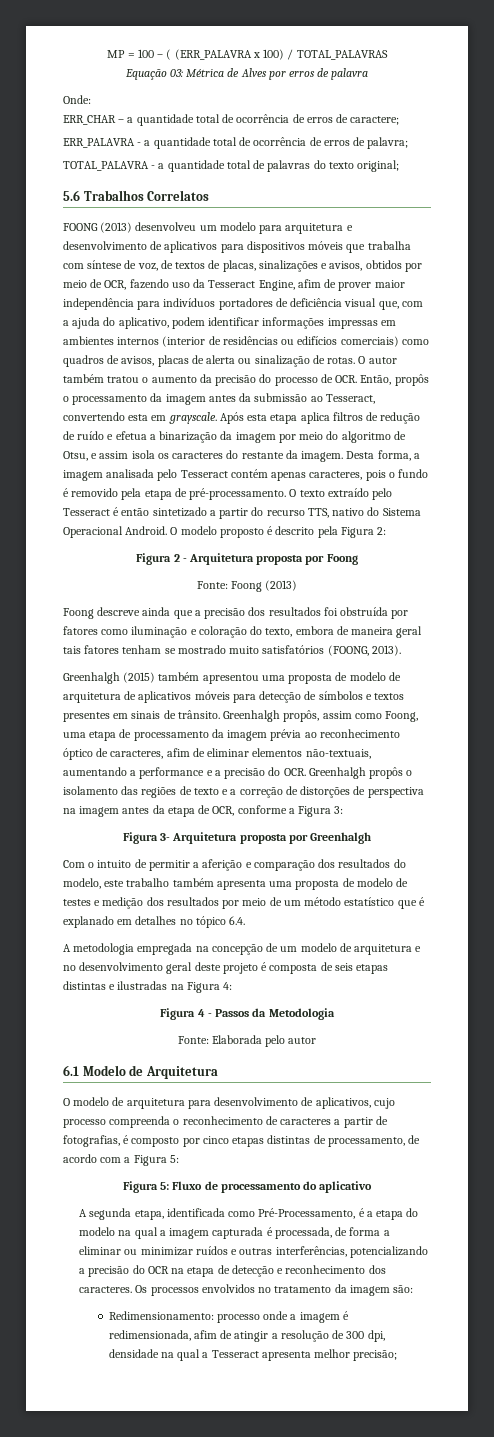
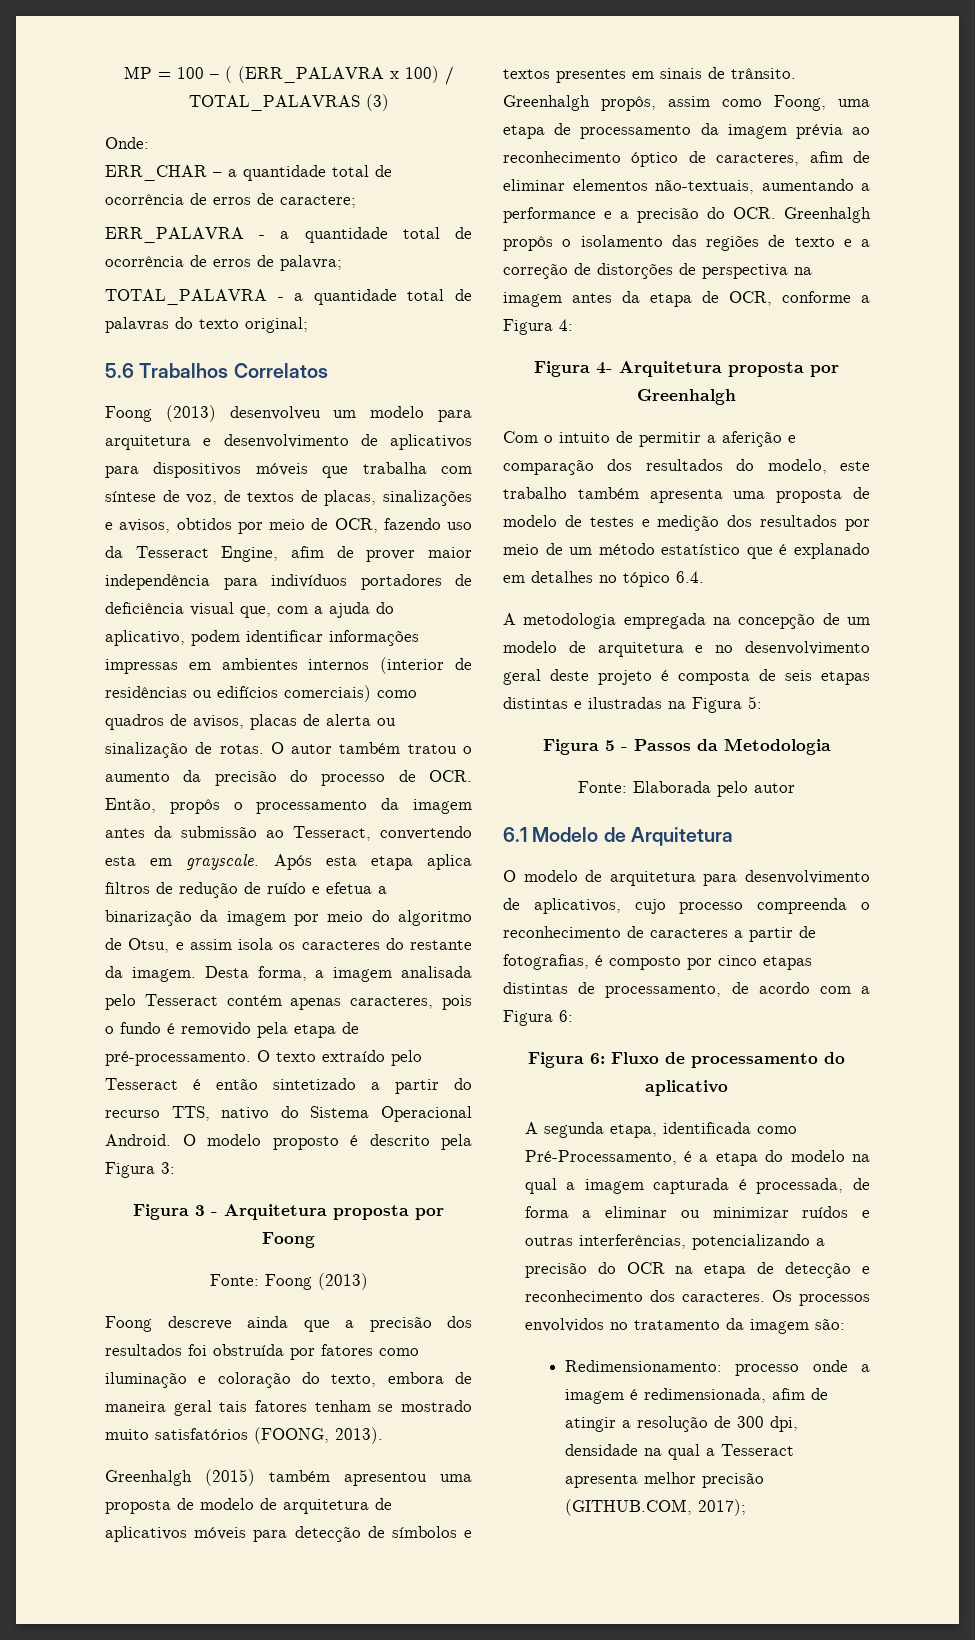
- MP = 100 – ( (ERR_PALAVRA x 100) / TOTAL_PALAVRAS
- Equação 03: Métrica de Alves por erros de palavra
+ MP = 100 – ( (ERR_PALAVRA x 100) / TOTAL_PALAVRAS (3)
- FOONG (2013) desenvolveu um modelo para arquitetura e desenvolvimento de aplicativos para dispositivos móveis que trabalha com síntese de voz, de textos de placas, sinalizações e avisos, obtidos por meio de OCR, fazendo uso da Tesseract Engine, afim de prover maior independência para indivíduos portadores de deficiência visual que, com a ajuda do aplicativo, podem identificar informações impressas em ambientes internos (interior de residências ou edifícios comerciais) como quadros de avisos, placas de alerta ou sinalização de rotas.
+ Foong (2013) desenvolveu um modelo para arquitetura e desenvolvimento de aplicativos para dispositivos móveis que trabalha com síntese de voz, de textos de placas, sinalizações e avisos, obtidos por meio de OCR, fazendo uso da Tesseract Engine, afim de prover maior independência para indivíduos portadores de deficiência visual que, com a ajuda do aplicativo, podem identificar informações impressas em ambientes internos (interior de residências ou edifícios comerciais) como quadros de avisos, placas de alerta ou sinalização de rotas.
- O modelo proposto é descrito pela Figura 2:
- Figura 2 - Arquitetura proposta por Foong
+ O modelo proposto é descrito pela Figura 3:
+ Figura 3 - Arquitetura proposta por Foong
- Greenhalgh propôs, assim como Foong, uma etapa de processamento da imagem prévia ao reconhecimento óptico de caracteres, afim de eliminar elementos não-textuais, aumentando a performance e a precisão do OCR. Greenhalgh propôs o isolamento das regiões de texto e a correção de distorções de perspectiva na imagem antes da etapa de OCR, conforme a Figura 3:
- Figura 3- Arquitetura proposta por Greenhalgh
+ Greenhalgh propôs, assim como Foong, uma etapa de processamento da imagem prévia ao reconhecimento óptico de caracteres, afim de eliminar elementos não-textuais, aumentando a performance e a precisão do OCR. Greenhalgh propôs o isolamento das regiões de texto e a correção de distorções de perspectiva na imagem antes da etapa de OCR, conforme a Figura 4:
+ Figura 4- Arquitetura proposta por Greenhalgh
- A metodologia empregada na concepção de um modelo de arquitetura e no desenvolvimento geral deste projeto é composta de seis etapas distintas e ilustradas na Figura 4:
- Figura 4 - Passos da Metodologia
+ A metodologia empregada na concepção de um modelo de arquitetura e no desenvolvimento geral deste projeto é composta de seis etapas distintas e ilustradas na Figura 5:
+ Figura 5 - Passos da Metodologia
- O modelo de arquitetura para desenvolvimento de aplicativos, cujo processo compreenda o reconhecimento de caracteres a partir de fotografias, é composto por cinco etapas distintas de processamento, de acordo com a Figura 5:
- Figura 5: Fluxo de processamento do aplicativo
+ O modelo de arquitetura para desenvolvimento de aplicativos, cujo processo compreenda o reconhecimento de caracteres a partir de fotografias, é composto por cinco etapas distintas de processamento, de acordo com a Figura 6:
+ Figura 6: Fluxo de processamento do aplicativo
- Redimensionamento: processo onde a imagem é redimensionada, afim de atingir a resolução de 300 dpi, densidade na qual a Tesseract apresenta melhor precisão;
+ Redimensionamento: processo onde a imagem é redimensionada, afim de atingir a resolução de 300 dpi, densidade na qual a Tesseract apresenta melhor precisão (GITHUB.COM, 2017);

